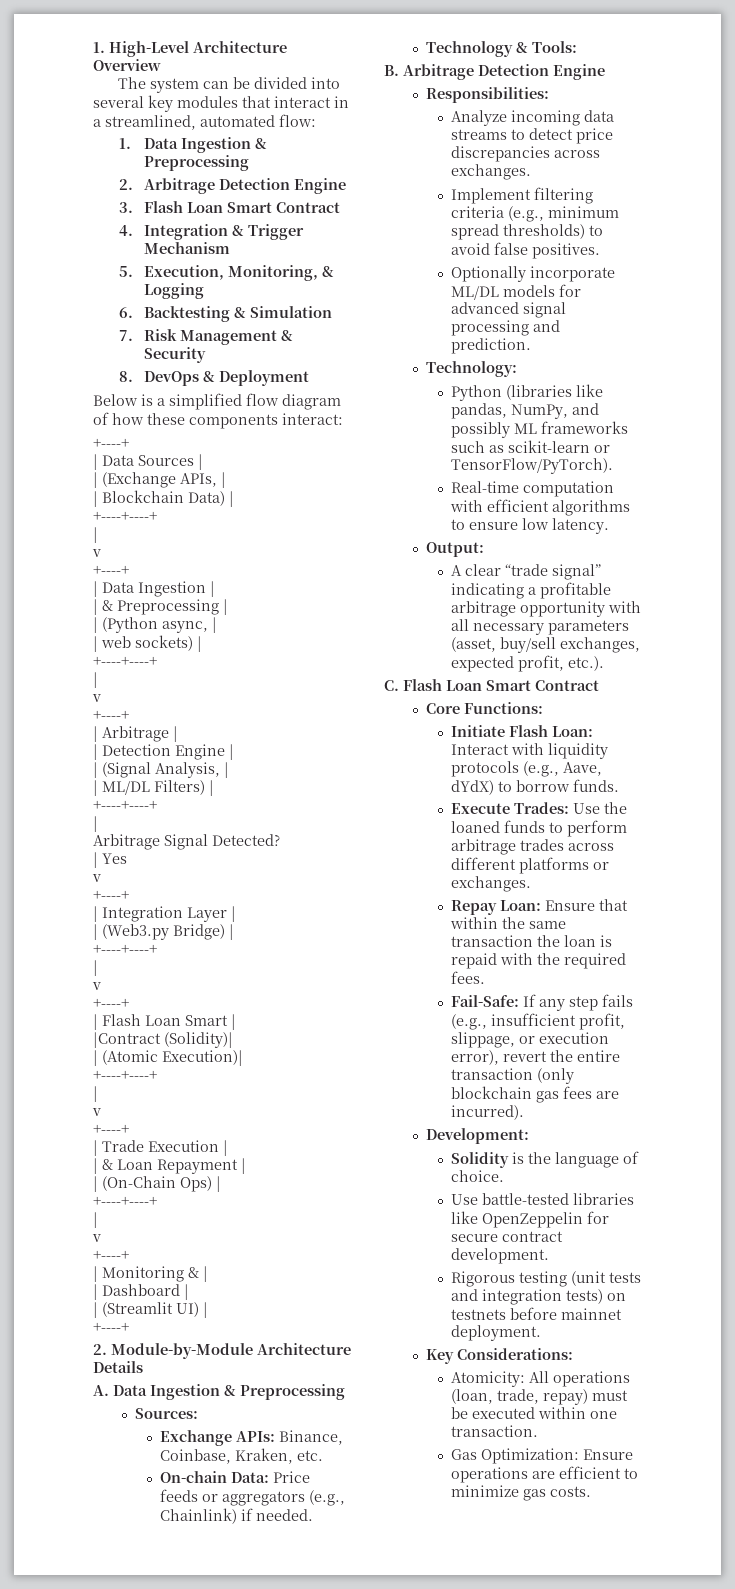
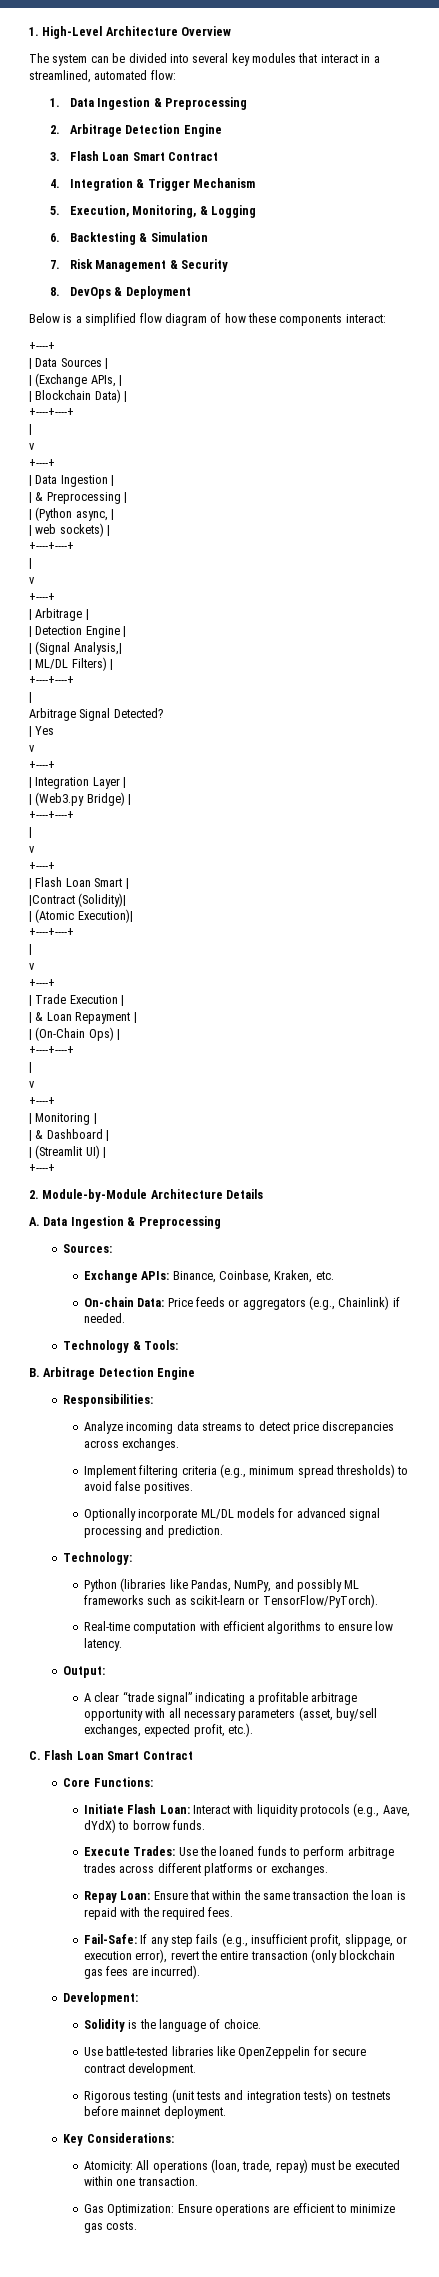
- | (Signal Analysis, |
+ | (Signal Analysis,|
- | Monitoring & |
- | Dashboard |
+ | Monitoring |
+ | & Dashboard |
- Python (libraries like pandas, NumPy, and possibly ML frameworks such as scikit-learn or TensorFlow/PyTorch).
+ Python (libraries like Pandas, NumPy, and possibly ML frameworks such as scikit-learn or TensorFlow/PyTorch).

